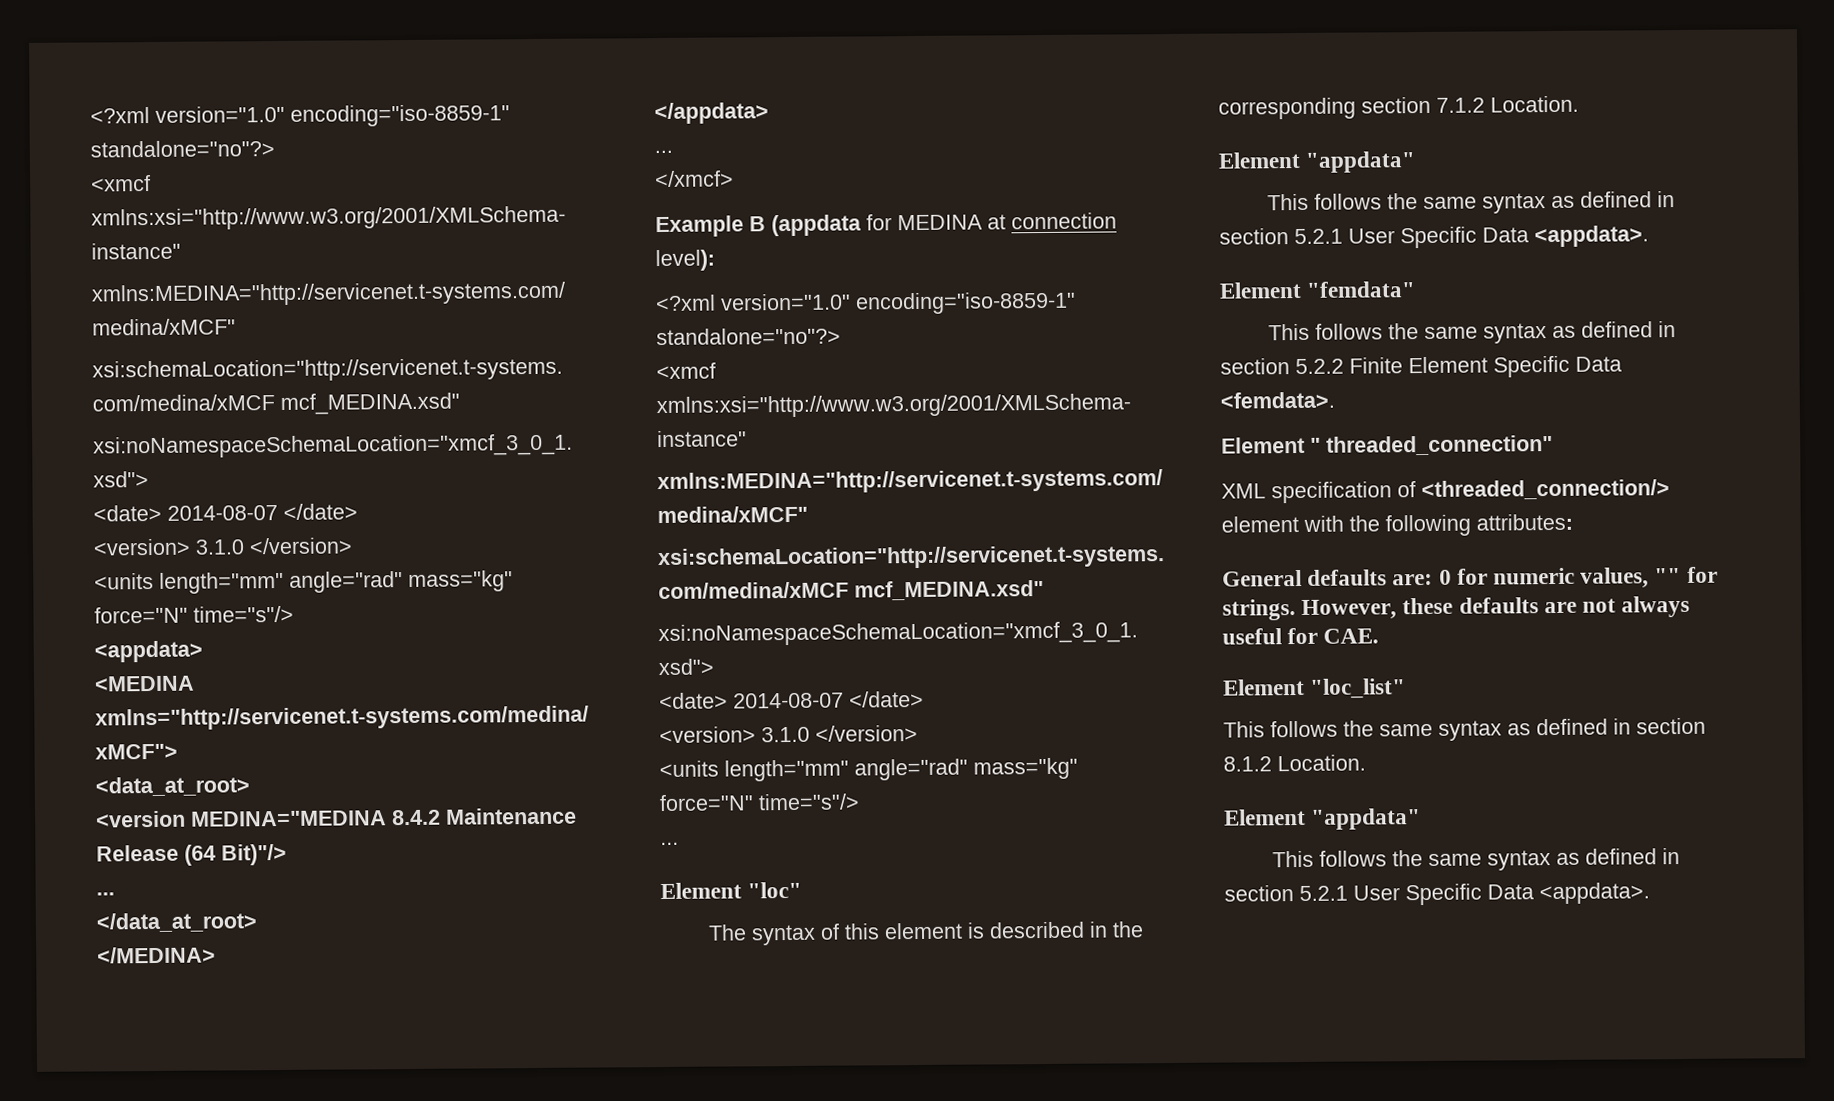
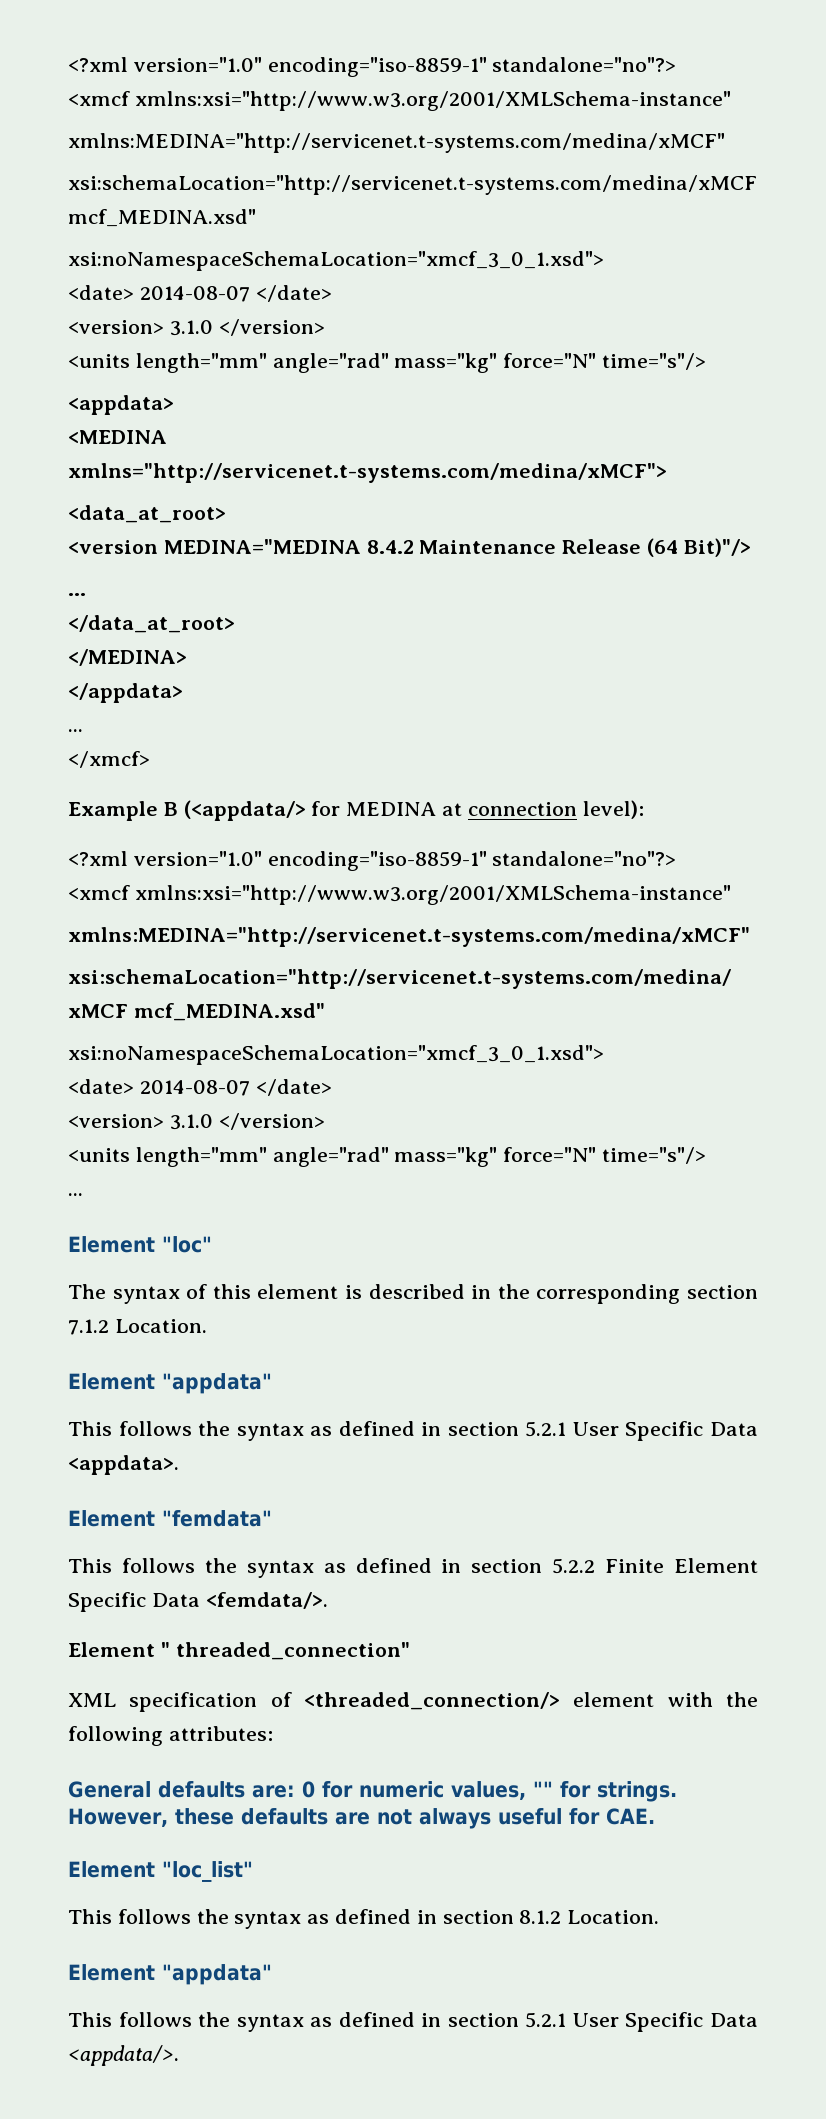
- Example B (appdata for MEDINA at connection level):
+ Example B (<appdata/> for MEDINA at connection level):
  The syntax of this element is described in the corresponding section 7.1.2 Location.
  Element "appdata"
- This follows the same syntax as defined in section 5.2.1 User Specific Data <appdata>.
+ This follows the syntax as defined in section 5.2.1 User Specific Data <appdata>.
- This follows the same syntax as defined in section 5.2.2 Finite Element Specific Data <femdata>.
+ This follows the syntax as defined in section 5.2.2 Finite Element Specific Data <femdata/>.
- This follows the same syntax as defined in section 8.1.2 Location.
+ This follows the syntax as defined in section 8.1.2 Location.
  Element "appdata"
- This follows the same syntax as defined in section 5.2.1 User Specific Data <appdata>.
+ This follows the syntax as defined in section 5.2.1 User Specific Data <appdata/>.

